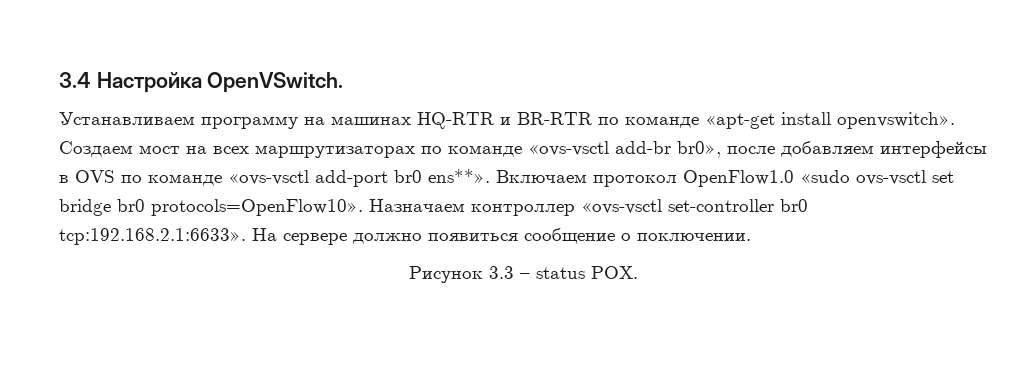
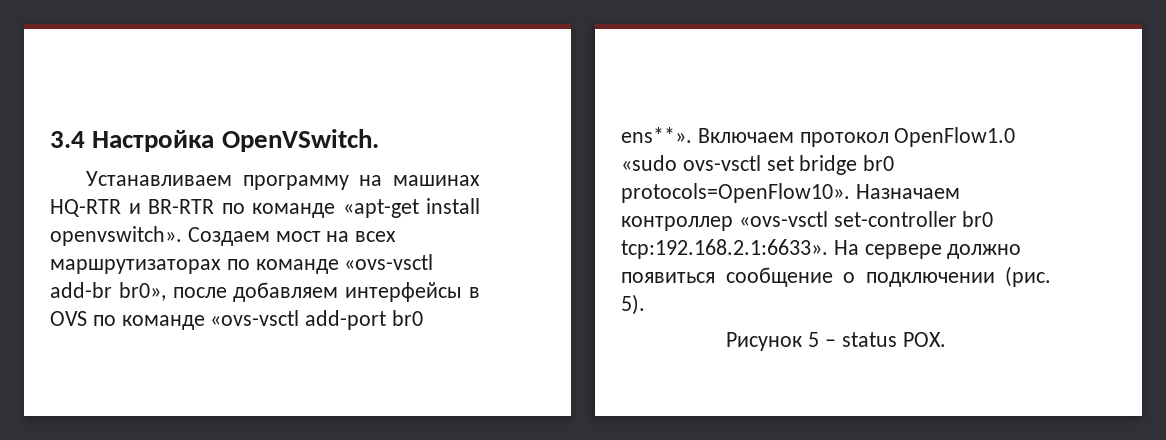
- Назначаем контроллер «ovs-vsctl set-controller br0 tcp:192.168.2.1:6633». На сервере должно появиться сообщение о поключении.
+ Назначаем контроллер «ovs-vsctl set-controller br0 tcp:192.168.2.1:6633». На сервере должно появиться сообщение о подключении (рис. 5).
- Рисунок 3.3 – status POX.
+ Рисунок 5 – status POX.

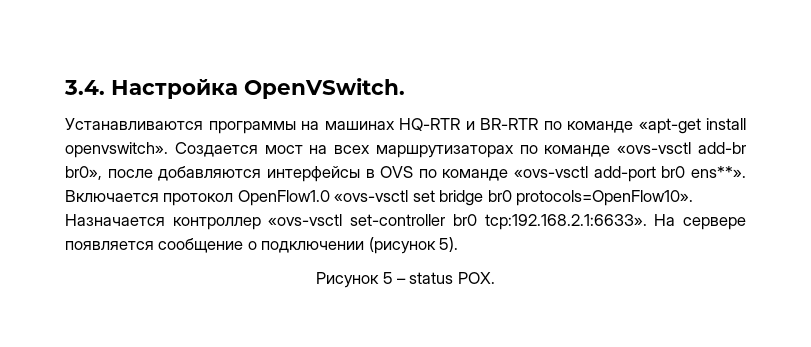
- 3.4 Настройка OpenVSwitch.
+ 3.4. Настройка OpenVSwitch.
- Устанавливаем программу на машинах HQ-RTR и BR-RTR по команде «apt-get install openvswitch».
+ Устанавливаются программы на машинах HQ-RTR и BR-RTR по команде «apt-get install openvswitch».
- Создаем мост на всех маршрутизаторах по команде «ovs-vsctl add-br br0», после добавляем интерфейсы в OVS по команде «ovs-vsctl add-port br0 ens**».
+ Создается мост на всех маршрутизаторах по команде «ovs-vsctl add-br br0», после добавляются интерфейсы в OVS по команде «ovs-vsctl add-port br0 ens**».
- Включаем протокол OpenFlow1.0 «sudo ovs-vsctl set bridge br0 protocols=OpenFlow10».
+ Включается протокол OpenFlow1.0 «ovs-vsctl set bridge br0 protocols=OpenFlow10».
- Назначаем контроллер «ovs-vsctl set-controller br0 tcp:192.168.2.1:6633». На сервере должно появиться сообщение о подключении (рис. 5).
+ Назначается контроллер «ovs-vsctl set-controller br0 tcp:192.168.2.1:6633». На сервере появляется сообщение о подключении (рисунок 5).

